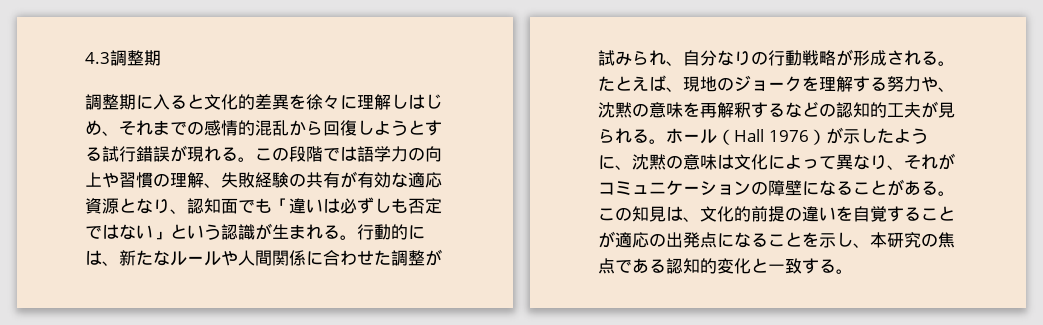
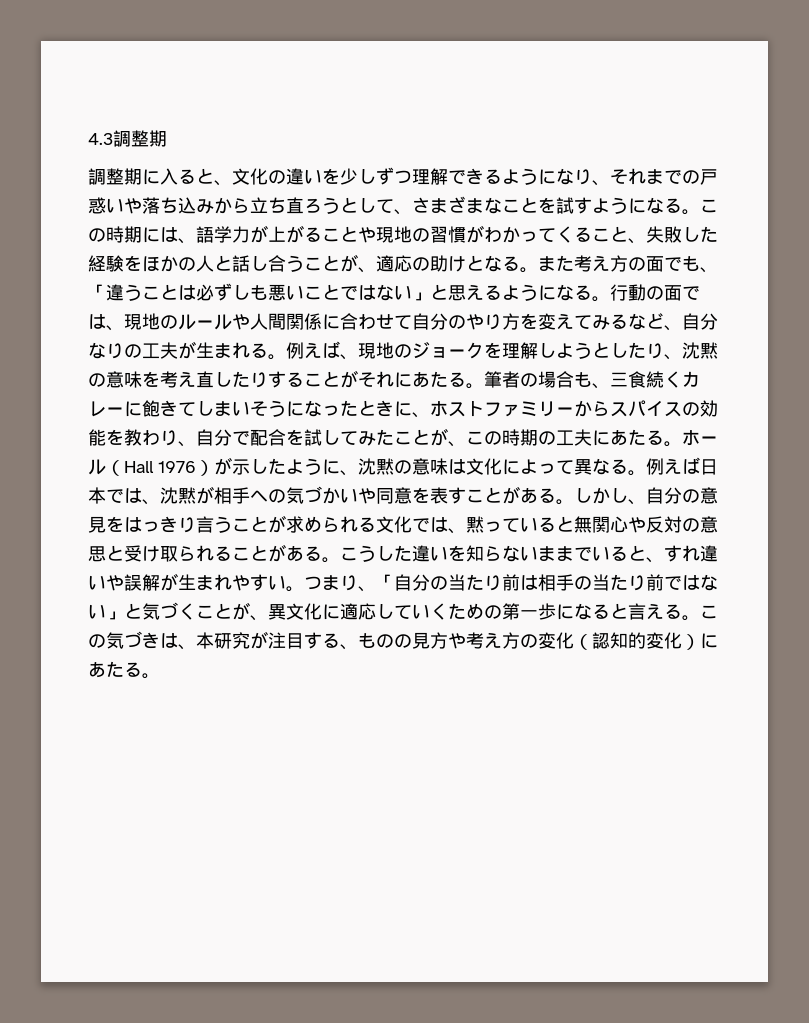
- 調整期に入ると文化的差異を徐々に理解しはじめ、それまでの感情的混乱から回復しようとする試行錯誤が現れる。この段階では語学力の向上や習慣の理解、失敗経験の共有が有効な適応資源となり、認知面でも「違いは必ずしも否定ではない」という認識が生まれる。行動的には、新たなルールや人間関係に合わせた調整が試みられ、自分なりの行動戦略が形成される。たとえば、現地のジョークを理解する努力や、沈黙の意味を再解釈するなどの認知的工夫が見られる。
+ 調整期に入ると、文化の違いを少しずつ理解できるようになり、それまでの戸惑いや落ち込みから立ち直ろうとして、さまざまなことを試すようになる。この時期には、語学力が上がることや現地の習慣がわかってくること、失敗した経験をほかの人と話し合うことが、適応の助けとなる。また考え方の面でも、「違うことは必ずしも悪いことではない」と思えるようになる。行動の面では、現地のルールや人間関係に合わせて自分のやり方を変えてみるなど、自分なりの工夫が生まれる。例えば、現地のジョークを理解しようとしたり、沈黙の意味を考え直したりすることがそれにあたる。筆者の場合も、三食続くカレーに飽きてしまいそうになったときに、ホストファミリーからスパイスの効能を教わり、自分で配合を試してみたことが、この時期の工夫にあたる。
- ホール（Hall 1976）が示したように、沈黙の意味は文化によって異なり、それがコミュニケーションの障壁になることがある。この知見は、文化的前提の違いを自覚することが適応の出発点になることを示し、本研究の焦点である認知的変化と一致する。
+ ホール（Hall 1976）が示したように、沈黙の意味は文化によって異なる。例えば日本では、沈黙が相手への気づかいや同意を表すことがある。しかし、自分の意見をはっきり言うことが求められる文化では、黙っていると無関心や反対の意思と受け取られることがある。こうした違いを知らないままでいると、すれ違いや誤解が生まれやすい。つまり、「自分の当たり前は相手の当たり前ではない」と気づくことが、異文化に適応していくための第一歩になると言える。この気づきは、本研究が注目する、ものの見方や考え方の変化（認知的変化）にあたる。

